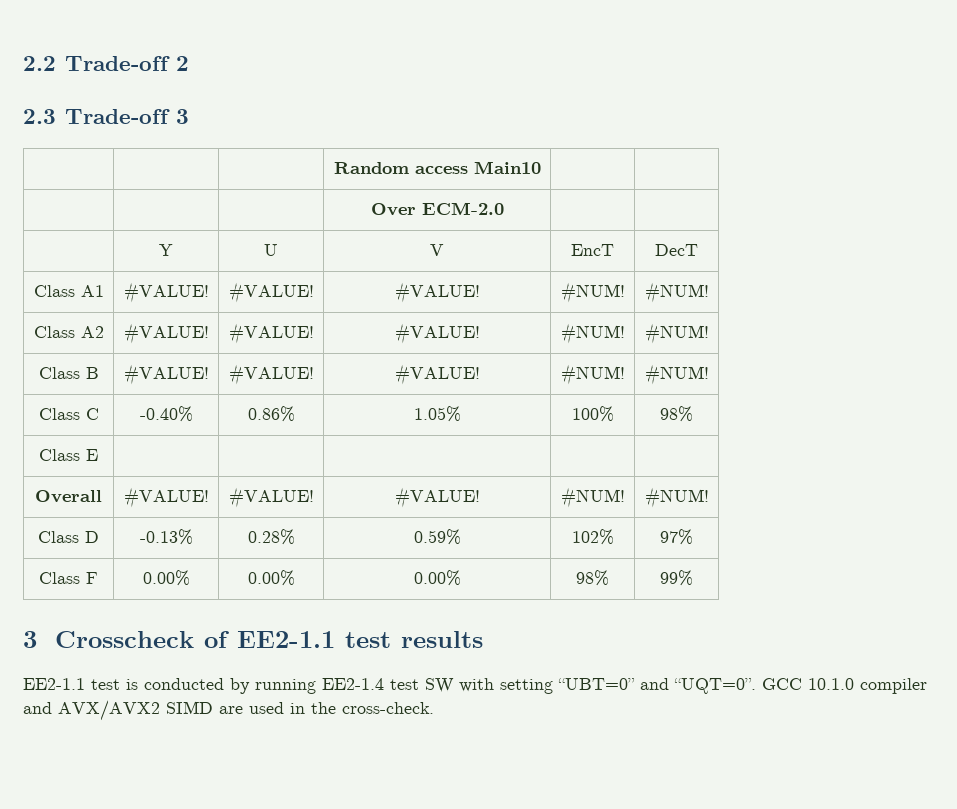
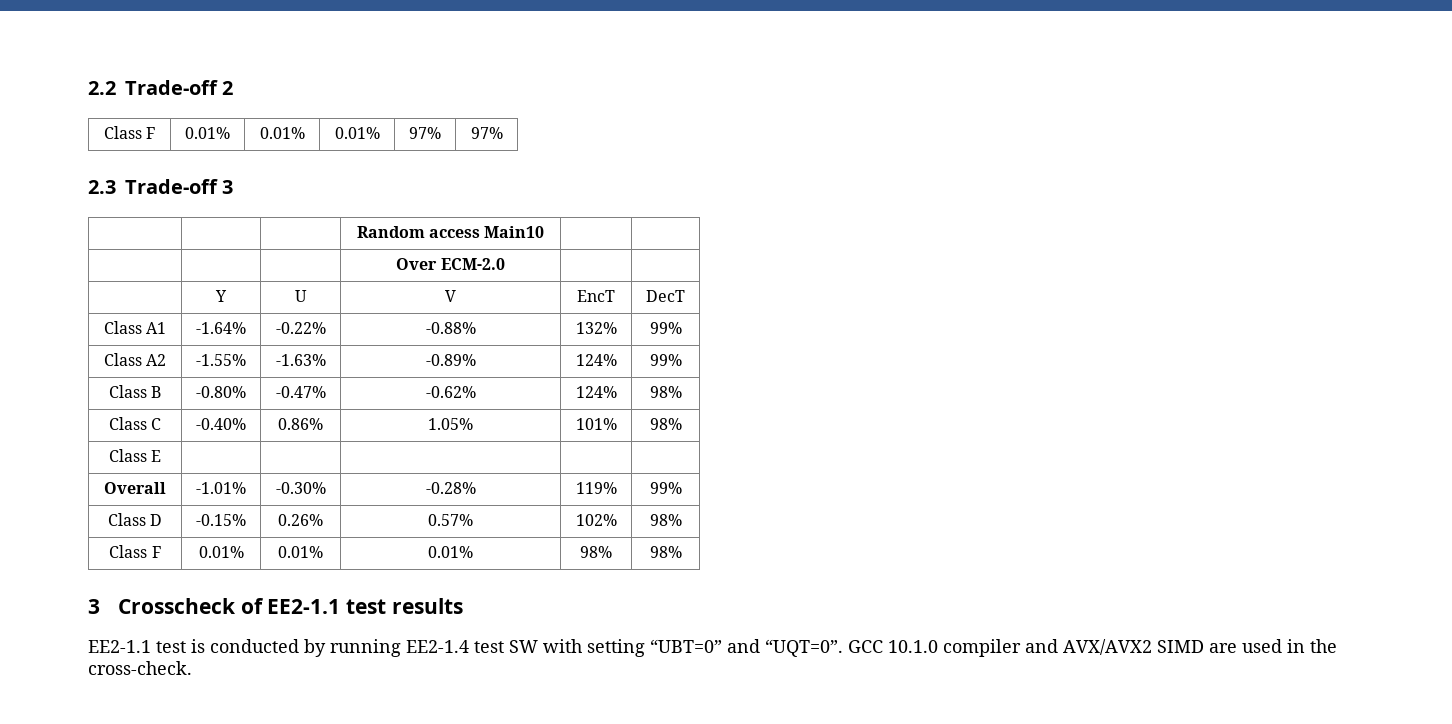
+ Class F | 0.01% | 0.01% | 0.01% | 97% | 97%
- Class A1 | #VALUE! | #VALUE! | #VALUE! | #NUM! | #NUM!
- Class A2 | #VALUE! | #VALUE! | #VALUE! | #NUM! | #NUM!
- Class B | #VALUE! | #VALUE! | #VALUE! | #NUM! | #NUM!
+ Class A1 | -1.64% | -0.22% | -0.88% | 132% | 99%
+ Class A2 | -1.55% | -1.63% | -0.89% | 124% | 99%
+ Class B | -0.80% | -0.47% | -0.62% | 124% | 98%
- Class C | -0.40% | 0.86% | 1.05% | 100% | 98%
+ Class C | -0.40% | 0.86% | 1.05% | 101% | 98%
- Overall | #VALUE! | #VALUE! | #VALUE! | #NUM! | #NUM!
+ Overall | -1.01% | -0.30% | -0.28% | 119% | 99%
- Class D | -0.13% | 0.28% | 0.59% | 102% | 97%
- Class F | 0.00% | 0.00% | 0.00% | 98% | 99%
+ Class D | -0.15% | 0.26% | 0.57% | 102% | 98%
+ Class F | 0.01% | 0.01% | 0.01% | 98% | 98%

